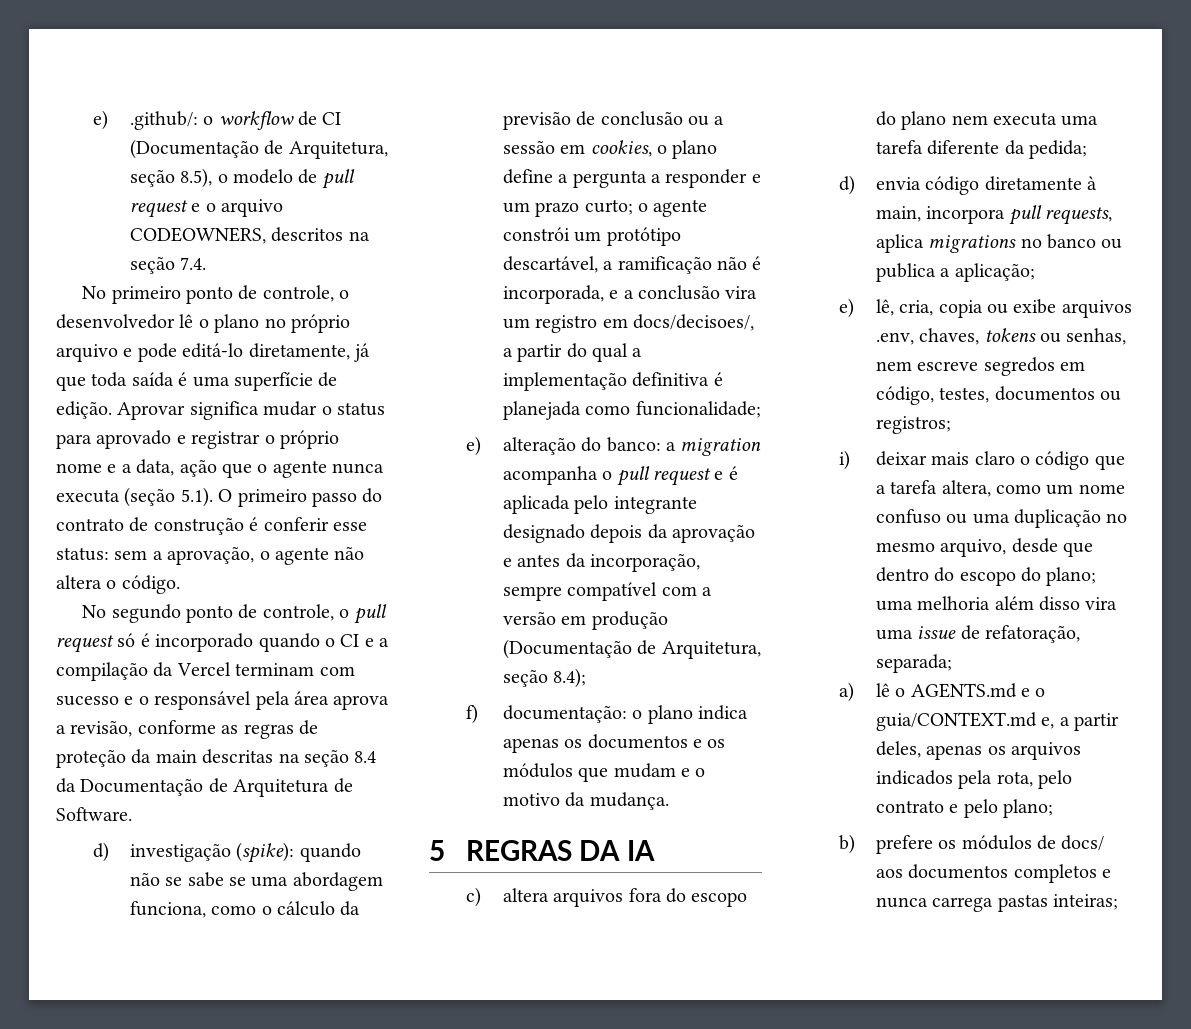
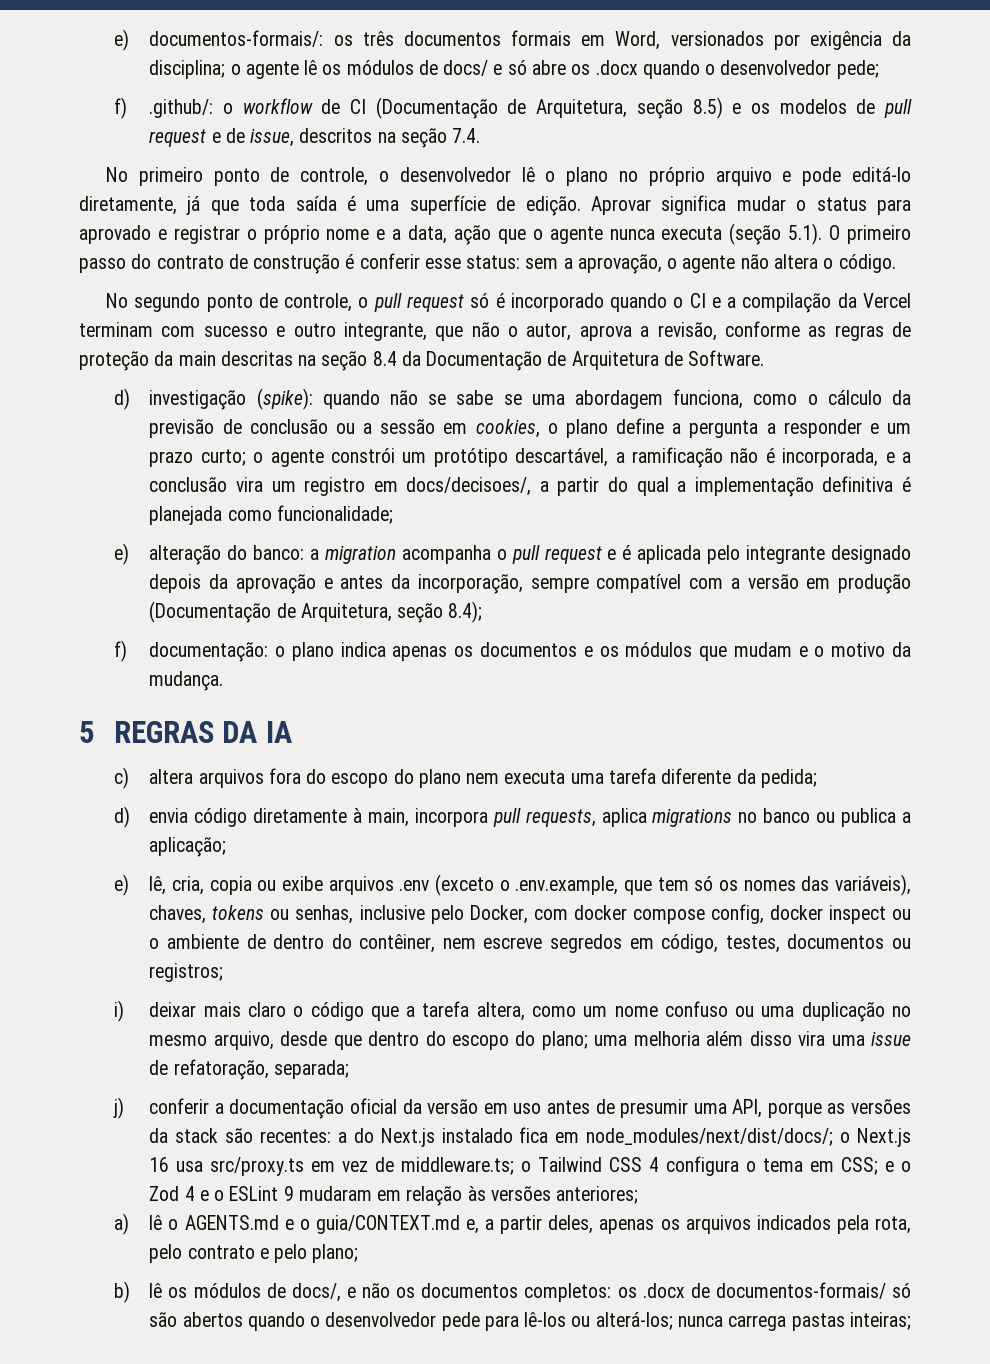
- e) .github/: o workflow de CI (Documentação de Arquitetura, seção 8.5), o modelo de pull request e o arquivo CODEOWNERS, descritos na seção 7.4.
+ e) documentos-formais/: os três documentos formais em Word, versionados por exigência da disciplina; o agente lê os módulos de docs/ e só abre os .docx quando o desenvolvedor pede;
+ f) .github/: o workflow de CI (Documentação de Arquitetura, seção 8.5) e os modelos de pull request e de issue, descritos na seção 7.4.
- No segundo ponto de controle, o pull request só é incorporado quando o CI e a compilação da Vercel terminam com sucesso e o responsável pela área aprova a revisão, conforme as regras de proteção da main descritas na seção 8.4 da Documentação de Arquitetura de Software.
+ No segundo ponto de controle, o pull request só é incorporado quando o CI e a compilação da Vercel terminam com sucesso e outro integrante, que não o autor, aprova a revisão, conforme as regras de proteção da main descritas na seção 8.4 da Documentação de Arquitetura de Software.
- e) lê, cria, copia ou exibe arquivos .env, chaves, tokens ou senhas, nem escreve segredos em código, testes, documentos ou registros;
+ e) lê, cria, copia ou exibe arquivos .env (exceto o .env.example, que tem só os nomes das variáveis), chaves, tokens ou senhas, inclusive pelo Docker, com docker compose config, docker inspect ou o ambiente de dentro do contêiner, nem escreve segredos em código, testes, documentos ou registros;
+ j) conferir a documentação oficial da versão em uso antes de presumir uma API, porque as versões da stack são recentes: a do Next.js instalado fica em node_modules/next/dist/docs/; o Next.js 16 usa src/proxy.ts em vez de middleware.ts; o Tailwind CSS 4 configura o tema em CSS; e o Zod 4 e o ESLint 9 mudaram em relação às versões anteriores;
- b) prefere os módulos de docs/ aos documentos completos e nunca carrega pastas inteiras;
+ b) lê os módulos de docs/, e não os documentos completos: os .docx de documentos-formais/ só são abertos quando o desenvolvedor pede para lê-los ou alterá-los; nunca carrega pastas inteiras;

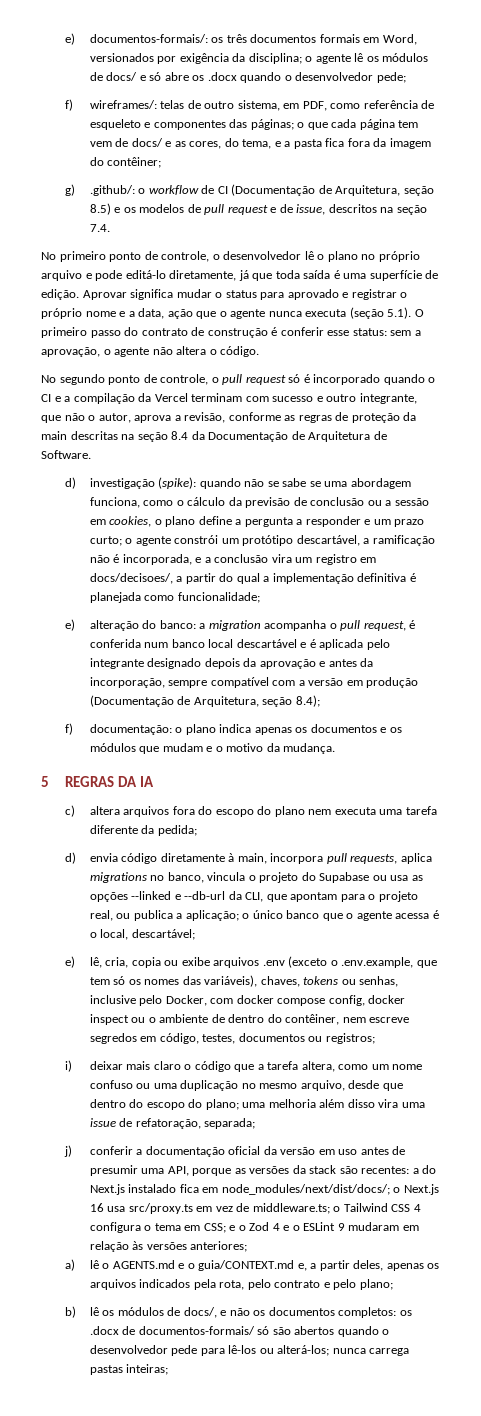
- f) .github/: o workflow de CI (Documentação de Arquitetura, seção 8.5) e os modelos de pull request e de issue, descritos na seção 7.4.
+ f) wireframes/: telas de outro sistema, em PDF, como referência de esqueleto e componentes das páginas; o que cada página tem vem de docs/ e as cores, do tema, e a pasta fica fora da imagem do contêiner;
+ g) .github/: o workflow de CI (Documentação de Arquitetura, seção 8.5) e os modelos de pull request e de issue, descritos na seção 7.4.
- e) alteração do banco: a migration acompanha o pull request e é aplicada pelo integrante designado depois da aprovação e antes da incorporação, sempre compatível com a versão em produção (Documentação de Arquitetura, seção 8.4);
+ e) alteração do banco: a migration acompanha o pull request, é conferida num banco local descartável e é aplicada pelo integrante designado depois da aprovação e antes da incorporação, sempre compatível com a versão em produção (Documentação de Arquitetura, seção 8.4);
- d) envia código diretamente à main, incorpora pull requests, aplica migrations no banco ou publica a aplicação;
+ d) envia código diretamente à main, incorpora pull requests, aplica migrations no banco, vincula o projeto do Supabase ou usa as opções --linked e --db-url da CLI, que apontam para o projeto real, ou publica a aplicação; o único banco que o agente acessa é o local, descartável;

